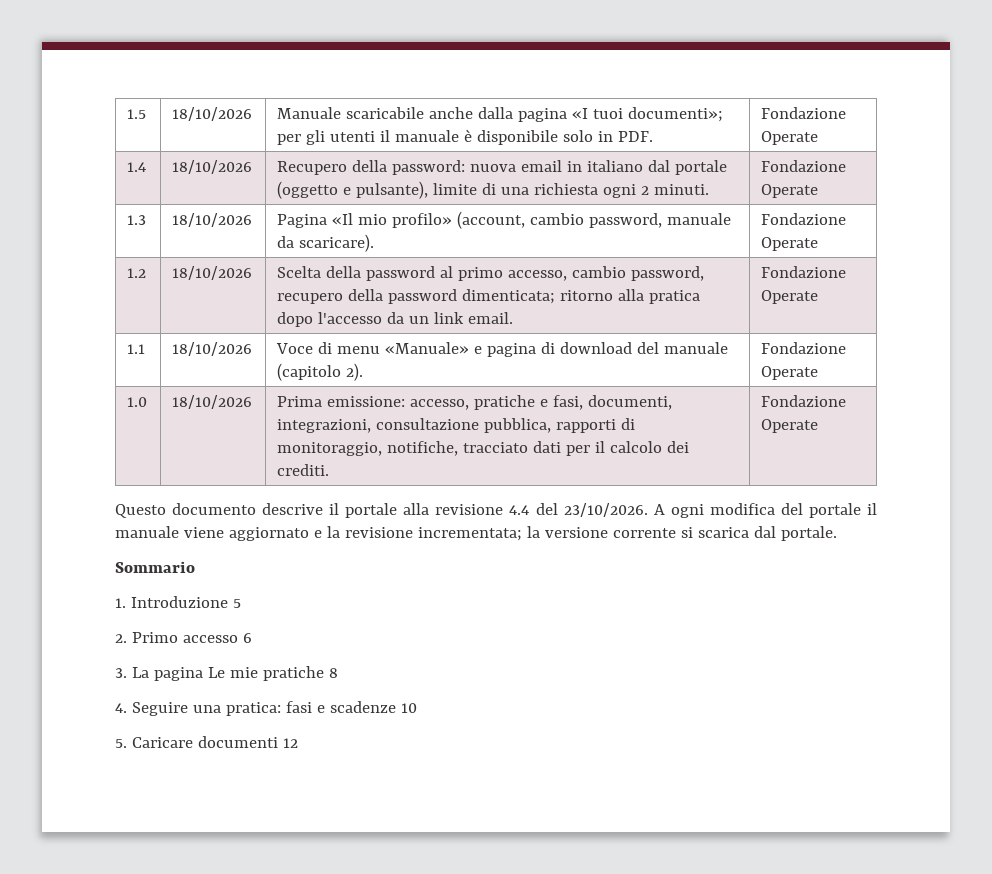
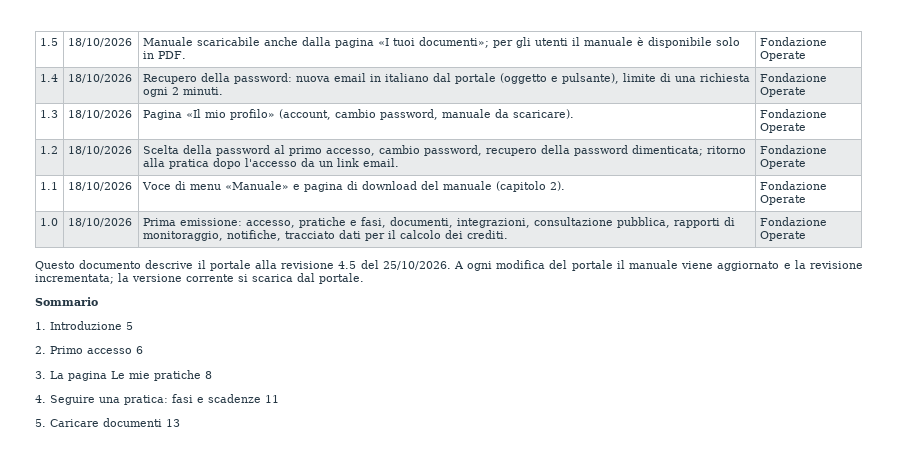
- Questo documento descrive il portale alla revisione 4.4 del 23/10/2026.
+ Questo documento descrive il portale alla revisione 4.5 del 25/10/2026.
- 4. Seguire una pratica: fasi e scadenze 10
+ 4. Seguire una pratica: fasi e scadenze 11
- 5. Caricare documenti 12
+ 5. Caricare documenti 13

